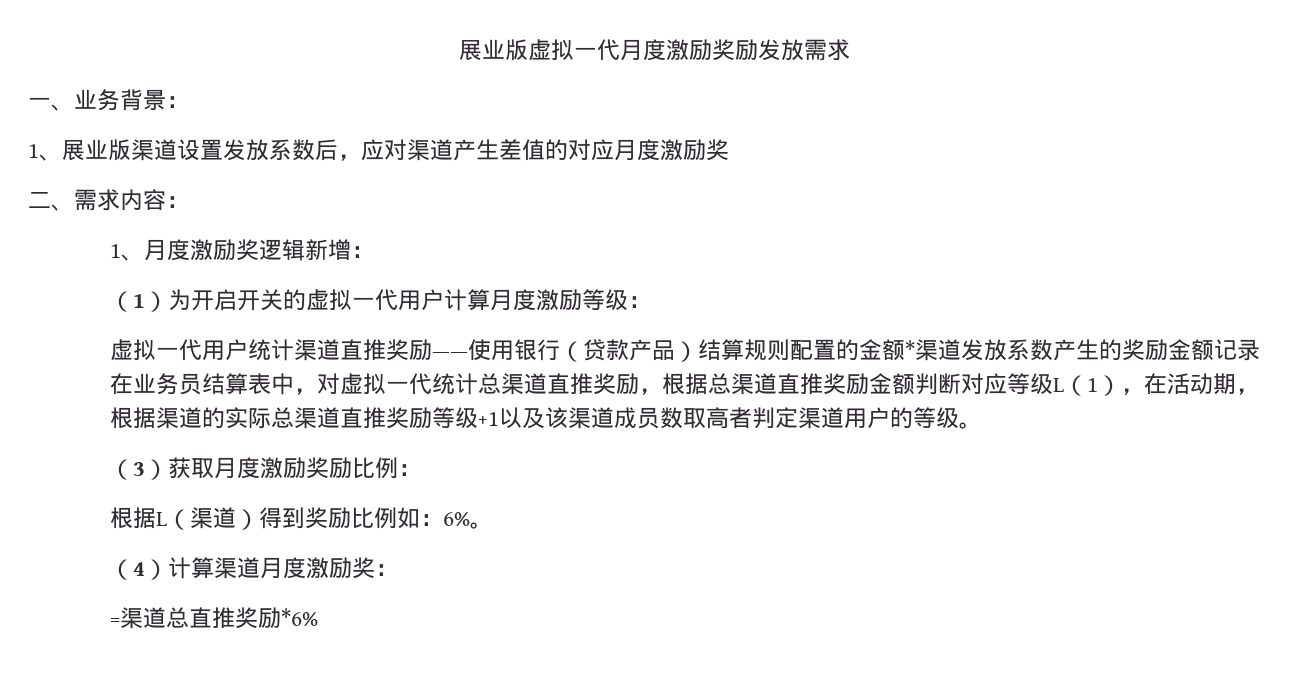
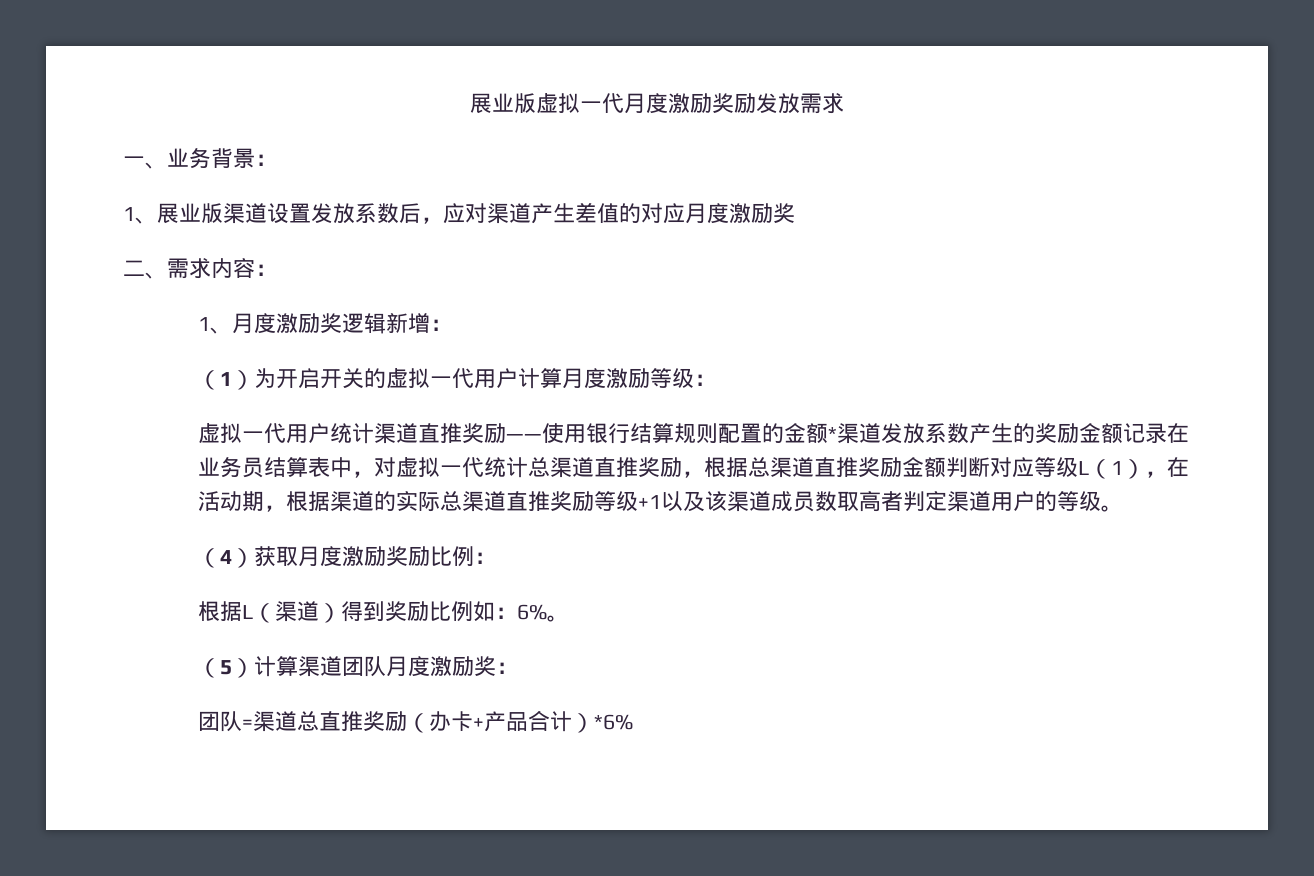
- 虚拟一代用户统计渠道直推奖励——使用银行（贷款产品）结算规则配置的金额*渠道发放系数产生的奖励金额记录在业务员结算表中，对虚拟一代统计总渠道直推奖励，根据总渠道直推奖励金额判断对应等级L（1），在活动期，根据渠道的实际总渠道直推奖励等级+1以及该渠道成员数取高者判定渠道用户的等级。
+ 虚拟一代用户统计渠道直推奖励——使用银行结算规则配置的金额*渠道发放系数产生的奖励金额记录在业务员结算表中，对虚拟一代统计总渠道直推奖励，根据总渠道直推奖励金额判断对应等级L（1），在活动期，根据渠道的实际总渠道直推奖励等级+1以及该渠道成员数取高者判定渠道用户的等级。
- （3）获取月度激励奖励比例：
+ （4）获取月度激励奖励比例：
- （4）计算渠道月度激励奖：
+ （5）计算渠道团队月度激励奖：
- =渠道总直推奖励*6%
+ 团队=渠道总直推奖励（办卡+产品合计）*6%

